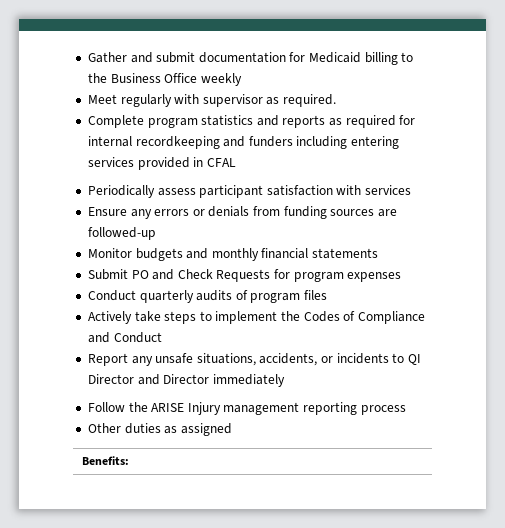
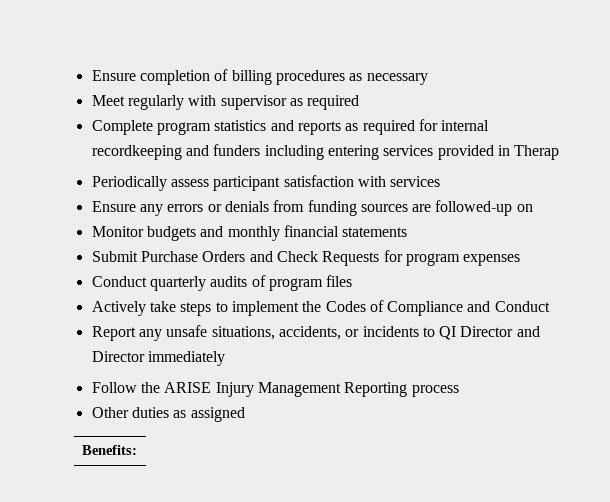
- Gather and submit documentation for Medicaid billing to the Business Office weekly
+ Ensure completion of billing procedures as necessary
- Meet regularly with supervisor as required.
+ Meet regularly with supervisor as required
- Complete program statistics and reports as required for internal recordkeeping and funders including entering services provided in CFAL
+ Complete program statistics and reports as required for internal recordkeeping and funders including entering services provided in Therap
- Ensure any errors or denials from funding sources are followed-up
+ Ensure any errors or denials from funding sources are followed-up on
- Submit PO and Check Requests for program expenses
+ Submit Purchase Orders and Check Requests for program expenses
- Follow the ARISE Injury management reporting process
+ Follow the ARISE Injury Management Reporting process

